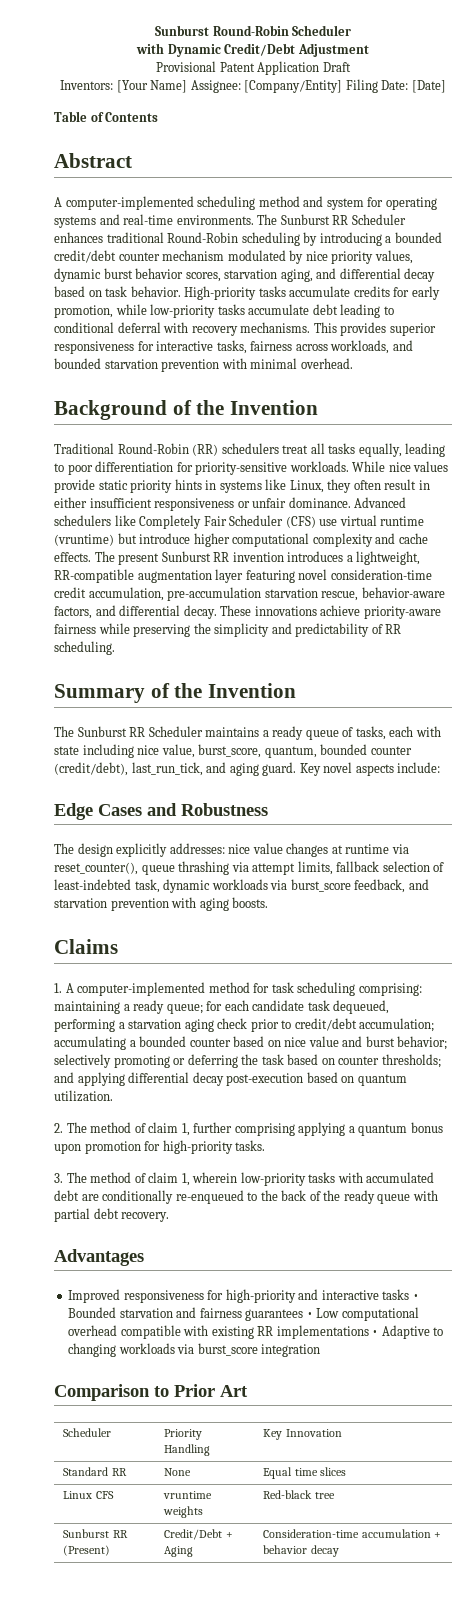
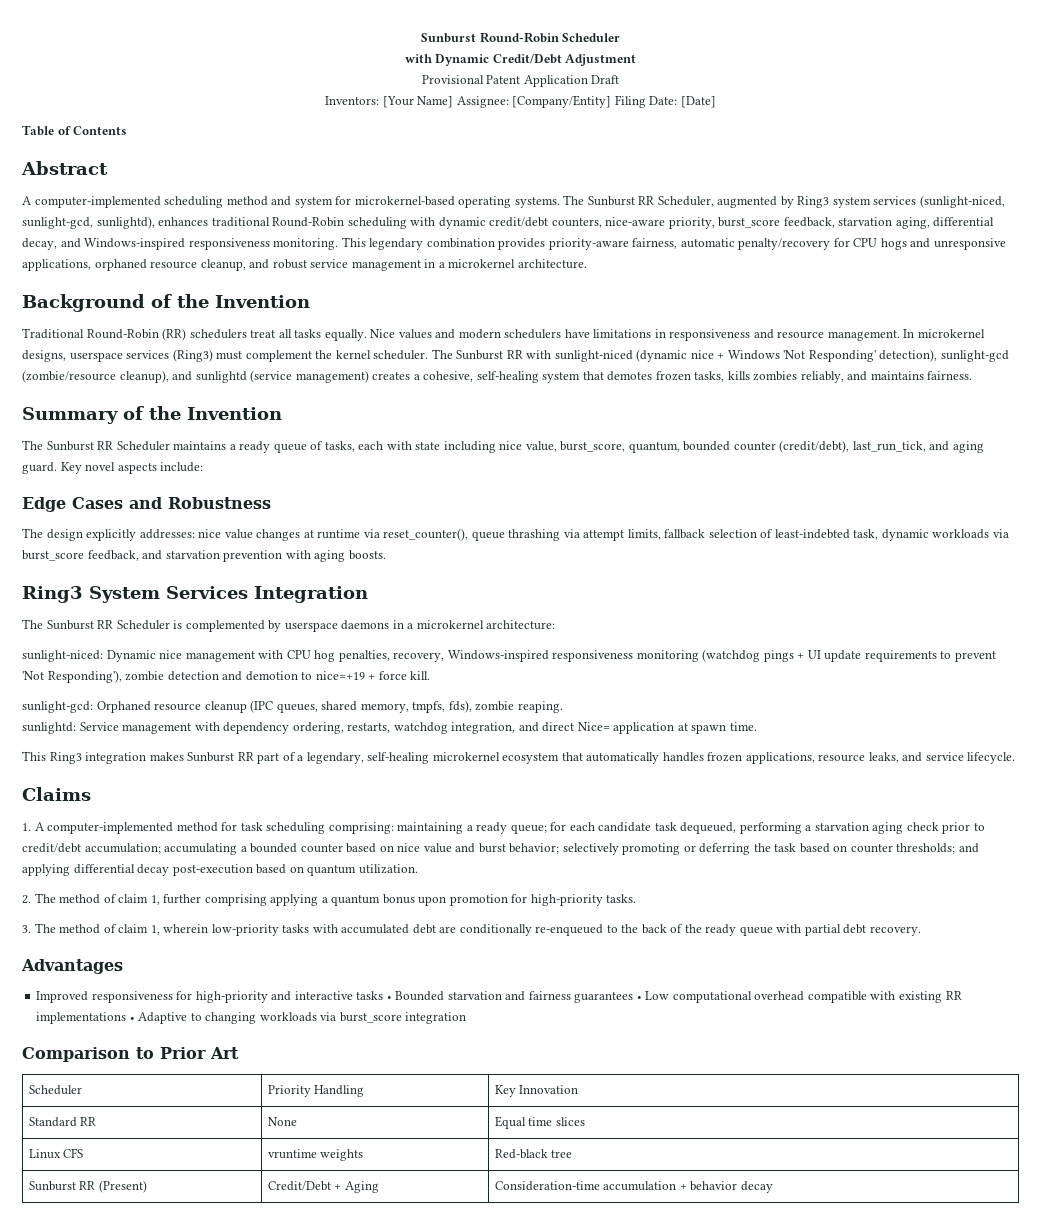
- A computer-implemented scheduling method and system for operating systems and real-time environments. The Sunburst RR Scheduler enhances traditional Round-Robin scheduling by introducing a bounded credit/debt counter mechanism modulated by nice priority values, dynamic burst behavior scores, starvation aging, and differential decay based on task behavior. High-priority tasks accumulate credits for early promotion, while low-priority tasks accumulate debt leading to conditional deferral with recovery mechanisms. This provides superior responsiveness for interactive tasks, fairness across workloads, and bounded starvation prevention with minimal overhead.
+ A computer-implemented scheduling method and system for microkernel-based operating systems. The Sunburst RR Scheduler, augmented by Ring3 system services (sunlight-niced, sunlight-gcd, sunlightd), enhances traditional Round-Robin scheduling with dynamic credit/debt counters, nice-aware priority, burst_score feedback, starvation aging, differential decay, and Windows-inspired responsiveness monitoring. This legendary combination provides priority-aware fairness, automatic penalty/recovery for CPU hogs and unresponsive applications, orphaned resource cleanup, and robust service management in a microkernel architecture.
- Traditional Round-Robin (RR) schedulers treat all tasks equally, leading to poor differentiation for priority-sensitive workloads. While nice values provide static priority hints in systems like Linux, they often result in either insufficient responsiveness or unfair dominance. Advanced schedulers like Completely Fair Scheduler (CFS) use virtual runtime (vruntime) but introduce higher computational complexity and cache effects. The present Sunburst RR invention introduces a lightweight, RR-compatible augmentation layer featuring novel consideration-time credit accumulation, pre-accumulation starvation rescue, behavior-aware factors, and differential decay. These innovations achieve priority-aware fairness while preserving the simplicity and predictability of RR scheduling.
+ Traditional Round-Robin (RR) schedulers treat all tasks equally. Nice values and modern schedulers have limitations in responsiveness and resource management. In microkernel designs, userspace services (Ring3) must complement the kernel scheduler. The Sunburst RR with sunlight-niced (dynamic nice + Windows 'Not Responding' detection), sunlight-gcd (zombie/resource cleanup), and sunlightd (service management) creates a cohesive, self-healing system that demotes frozen tasks, kills zombies reliably, and maintains fairness.
+ Ring3 System Services Integration
+ The Sunburst RR Scheduler is complemented by userspace daemons in a microkernel architecture:
+ sunlight-niced: Dynamic nice management with CPU hog penalties, recovery, Windows-inspired responsiveness monitoring (watchdog pings + UI update requirements to prevent 'Not Responding'), zombie detection and demotion to nice=+19 + force kill.
+ sunlight-gcd: Orphaned resource cleanup (IPC queues, shared memory, tmpfs, fds), zombie reaping.
+ sunlightd: Service management with dependency ordering, restarts, watchdog integration, and direct Nice= application at spawn time.
+ This Ring3 integration makes Sunburst RR part of a legendary, self-healing microkernel ecosystem that automatically handles frozen applications, resource leaks, and service lifecycle.

